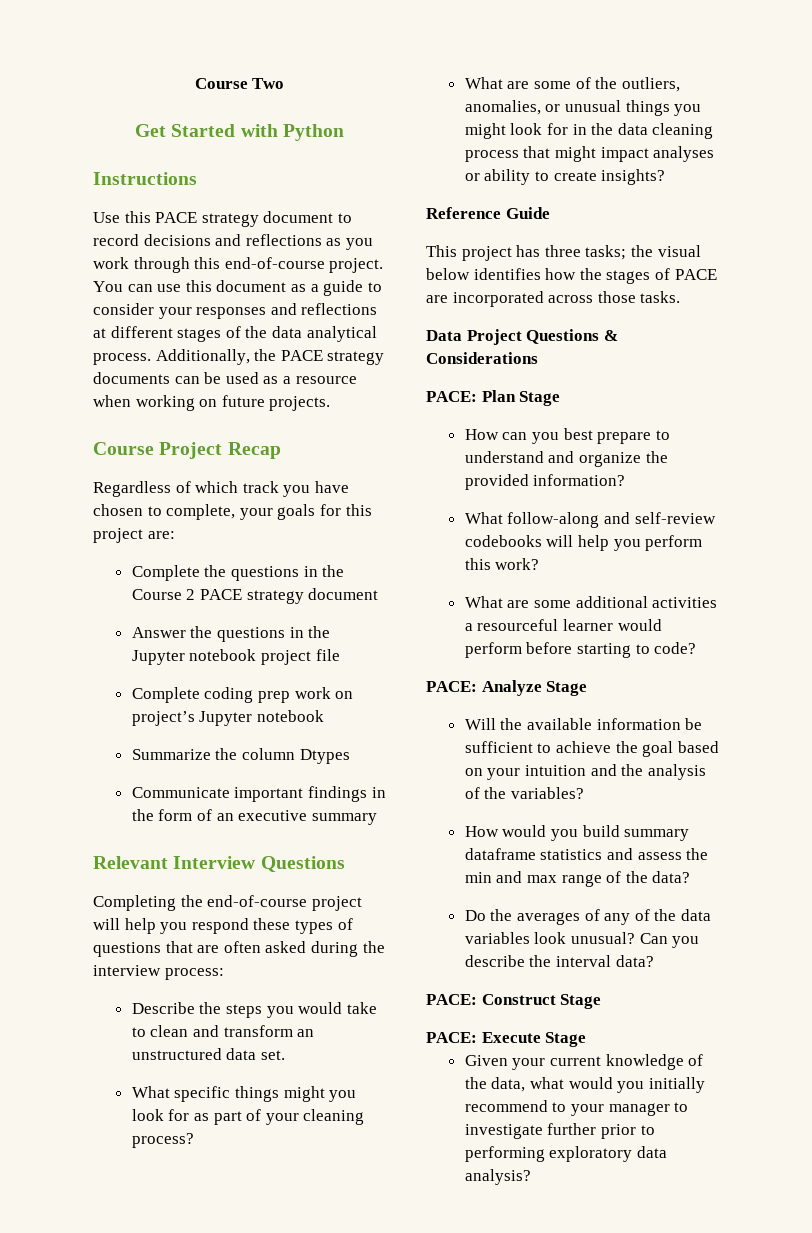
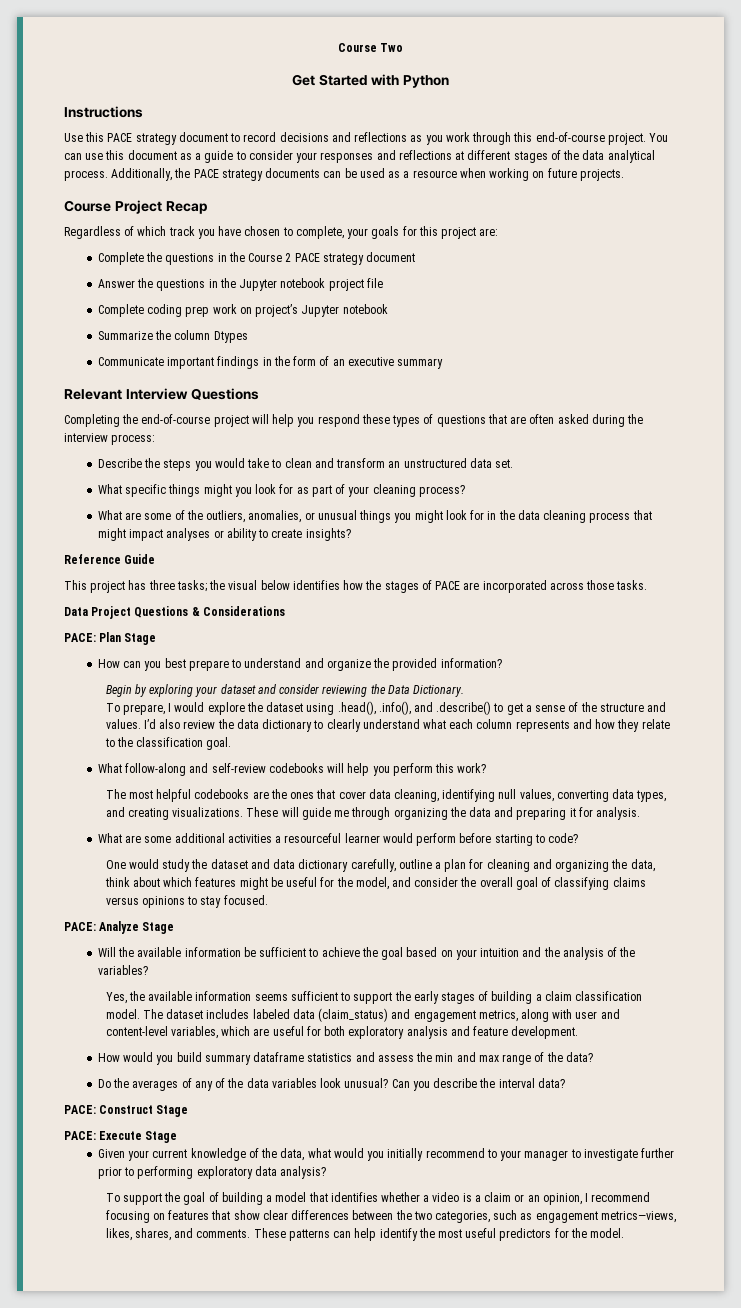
+ Begin by exploring your dataset and consider reviewing the Data Dictionary.
+ To prepare, I would explore the dataset using .head(), .info(), and .describe() to get a sense of the structure and values. I’d also review the data dictionary to clearly understand what each column represents and how they relate to the classification goal.
+ The most helpful codebooks are the ones that cover data cleaning, identifying null values, converting data types, and creating visualizations. These will guide me through organizing the data and preparing it for analysis.
+ One would study the dataset and data dictionary carefully, outline a plan for cleaning and organizing the data, think about which features might be useful for the model, and consider the overall goal of classifying claims versus opinions to stay focused.
+ Yes, the available information seems sufficient to support the early stages of building a claim classification model. The dataset includes labeled data (claim_status) and engagement metrics, along with user and content-level variables, which are useful for both exploratory analysis and feature development.
+ To support the goal of building a model that identifies whether a video is a claim or an opinion, I recommend focusing on features that show clear differences between the two categories, such as engagement metrics—views, likes, shares, and comments. These patterns can help identify the most useful predictors for the model.

